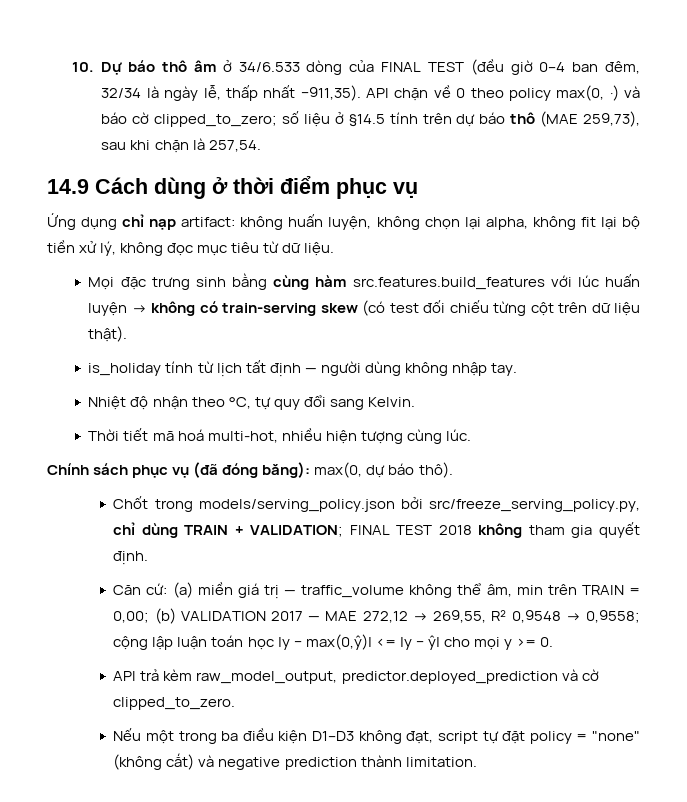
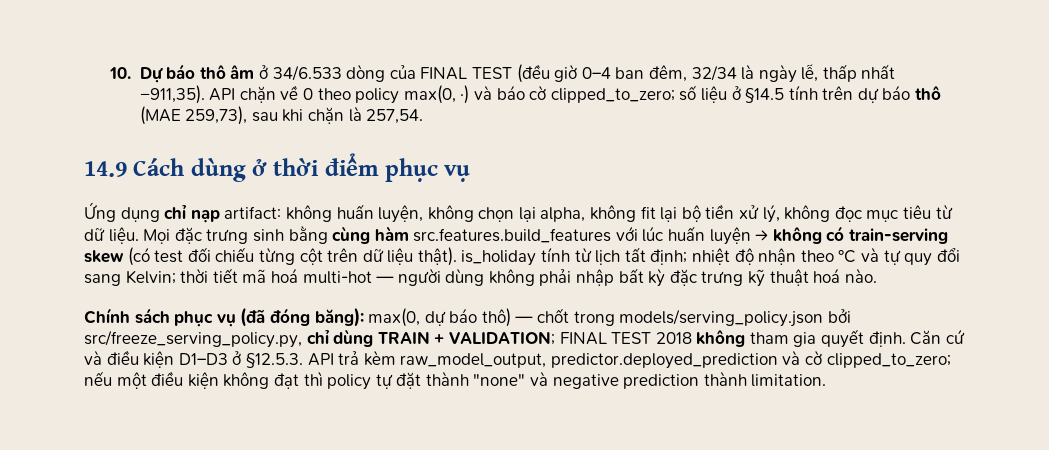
- Ứng dụng chỉ nạp artifact: không huấn luyện, không chọn lại alpha, không fit lại bộ tiền xử lý, không đọc mục tiêu từ dữ liệu.
- Mọi đặc trưng sinh bằng cùng hàm src.features.build_features với lúc huấn luyện → không có train-serving skew (có test đối chiếu từng cột trên dữ liệu thật).
- is_holiday tính từ lịch tất định — người dùng không nhập tay.
- Nhiệt độ nhận theo °C, tự quy đổi sang Kelvin.
- Thời tiết mã hoá multi-hot, nhiều hiện tượng cùng lúc.
+ Ứng dụng chỉ nạp artifact: không huấn luyện, không chọn lại alpha, không fit lại bộ tiền xử lý, không đọc mục tiêu từ dữ liệu. Mọi đặc trưng sinh bằng cùng hàm src.features.build_features với lúc huấn luyện → không có train-serving skew (có test đối chiếu từng cột trên dữ liệu thật). is_holiday tính từ lịch tất định; nhiệt độ nhận theo °C và tự quy đổi sang Kelvin; thời tiết mã hoá multi-hot — người dùng không phải nhập bất kỳ đặc trưng kỹ thuật hoá nào.
- Chính sách phục vụ (đã đóng băng): max(0, dự báo thô).
- Chốt trong models/serving_policy.json bởi src/freeze_serving_policy.py, chỉ dùng TRAIN + VALIDATION; FINAL TEST 2018 không tham gia quyết định.
- Căn cứ: (a) miền giá trị — traffic_volume không thể âm, min trên TRAIN = 0,00; (b) VALIDATION 2017 — MAE 272,12 → 269,55, R² 0,9548 → 0,9558; cộng lập luận toán học |y − max(0,ŷ)| <= |y − ŷ| cho mọi y >= 0.
- API trả kèm raw_model_output, predictor.deployed_prediction và cờ clipped_to_zero.
- Nếu một trong ba điều kiện D1–D3 không đạt, script tự đặt policy = "none" (không cắt) và negative prediction thành limitation.
+ Chính sách phục vụ (đã đóng băng): max(0, dự báo thô) — chốt trong models/serving_policy.json bởi src/freeze_serving_policy.py, chỉ dùng TRAIN + VALIDATION; FINAL TEST 2018 không tham gia quyết định. Căn cứ và điều kiện D1–D3 ở §12.5.3. API trả kèm raw_model_output, predictor.deployed_prediction và cờ clipped_to_zero; nếu một điều kiện không đạt thì policy tự đặt thành "none" và negative prediction thành limitation.

